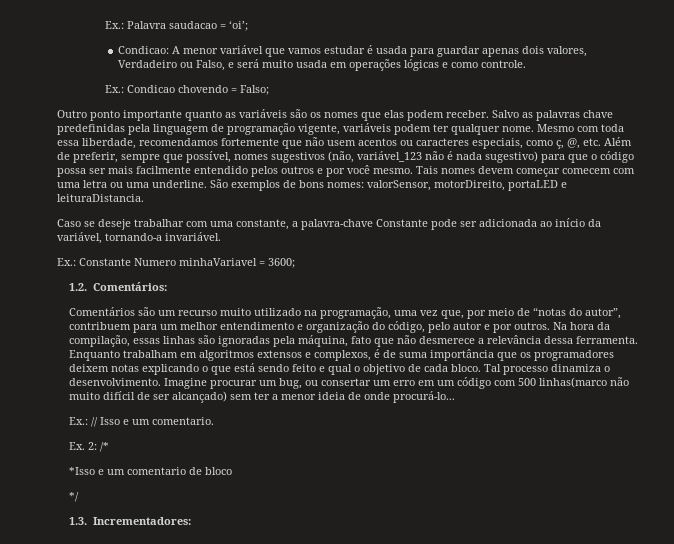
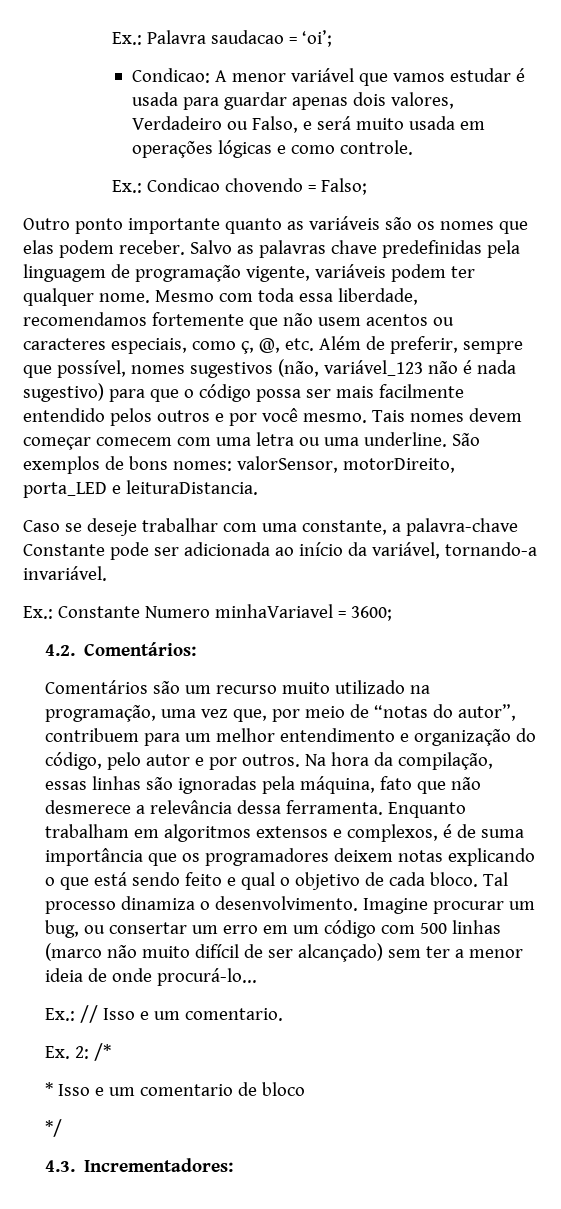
- São exemplos de bons nomes: valorSensor, motorDireito, portaLED e leituraDistancia.
+ São exemplos de bons nomes: valorSensor, motorDireito, porta_LED e leituraDistancia.
- 1.2. Comentários:
+ 4.2. Comentários:
- Imagine procurar um bug, ou consertar um erro em um código com 500 linhas(marco não muito difícil de ser alcançado) sem ter a menor ideia de onde procurá-lo...
+ Imagine procurar um bug, ou consertar um erro em um código com 500 linhas (marco não muito difícil de ser alcançado) sem ter a menor ideia de onde procurá-lo...
- *Isso e um comentario de bloco
+ * Isso e um comentario de bloco
- 1.3. Incrementadores:
+ 4.3. Incrementadores:

